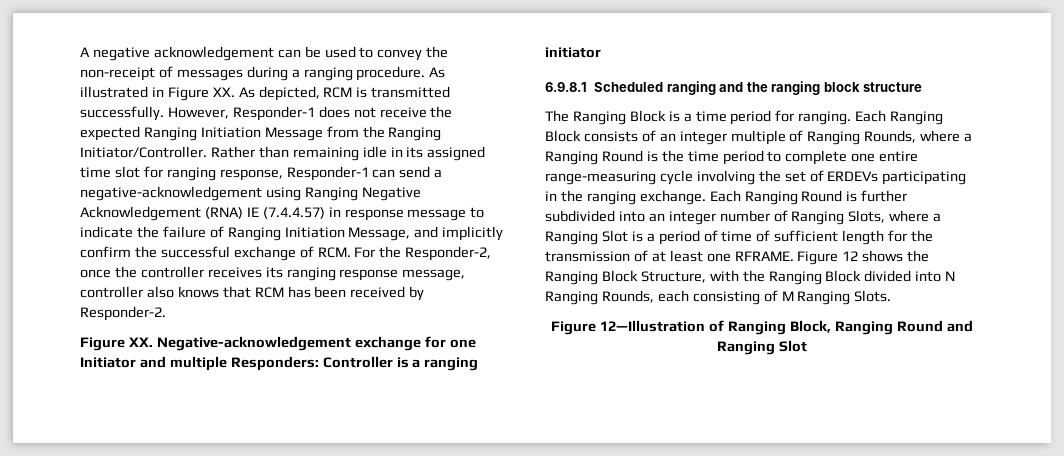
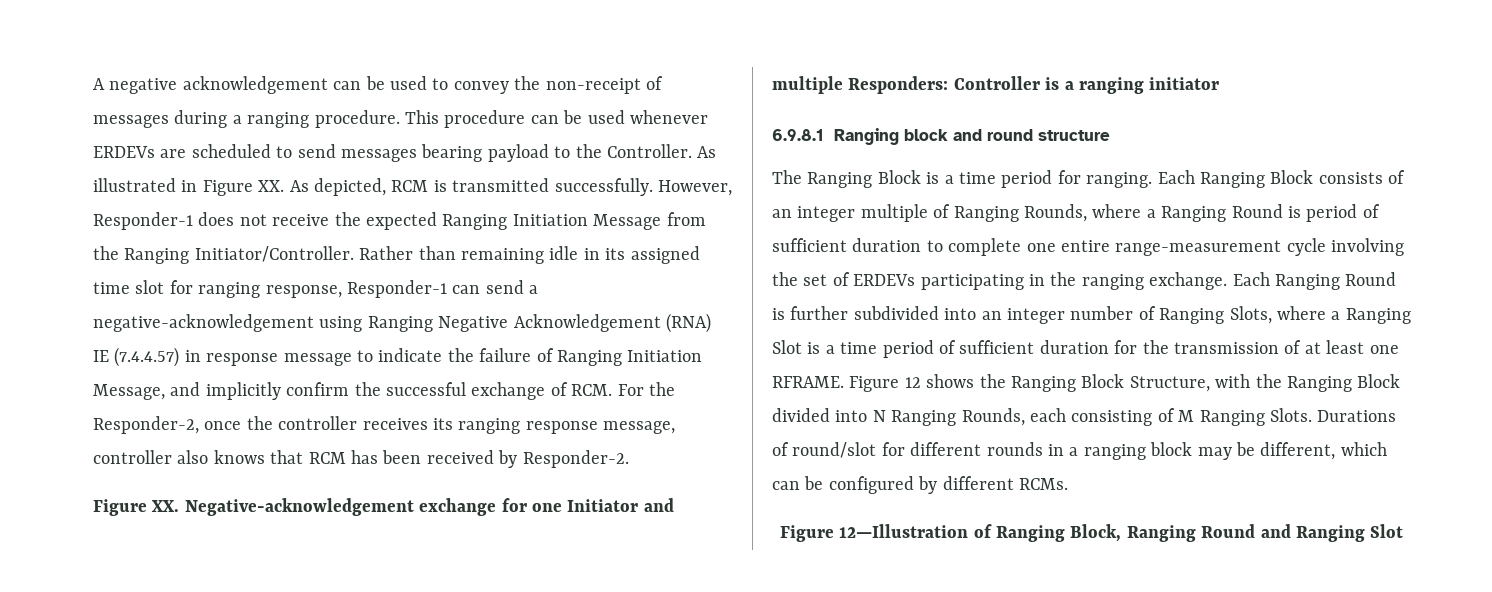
+ This procedure can be used whenever ERDEVs are scheduled to send messages bearing payload to the Controller.
- 6.9.8.1 Scheduled ranging and the ranging block structure
+ 6.9.8.1 Ranging block and round structure
- Each Ranging Block consists of an integer multiple of Ranging Rounds, where a Ranging Round is the time period to complete one entire range-measuring cycle involving the set of ERDEVs participating in the ranging exchange.
+ Each Ranging Block consists of an integer multiple of Ranging Rounds, where a Ranging Round is period of sufficient duration to complete one entire range-measurement cycle involving the set of ERDEVs participating in the ranging exchange.
- Each Ranging Round is further subdivided into an integer number of Ranging Slots, where a Ranging Slot is a period of time of sufficient length for the transmission of at least one RFRAME.
+ Each Ranging Round is further subdivided into an integer number of Ranging Slots, where a Ranging Slot is a time period of sufficient duration for the transmission of at least one RFRAME.
+ Durations of round/slot for different rounds in a ranging block may be different, which can be configured by different RCMs.

